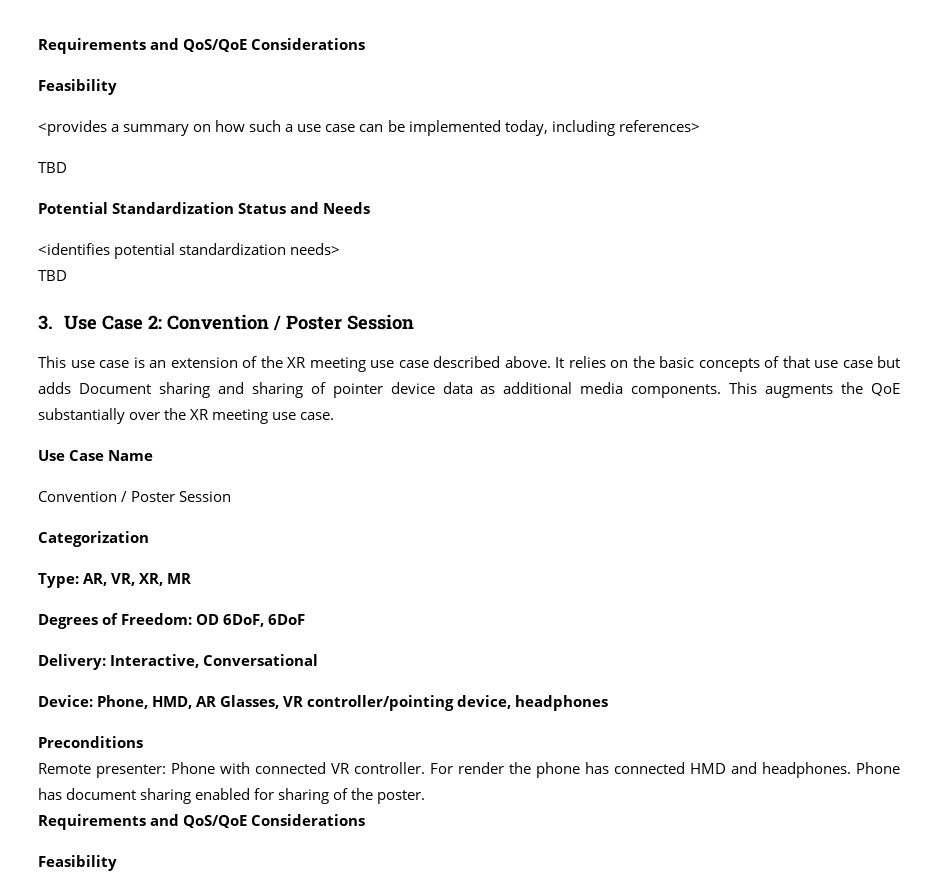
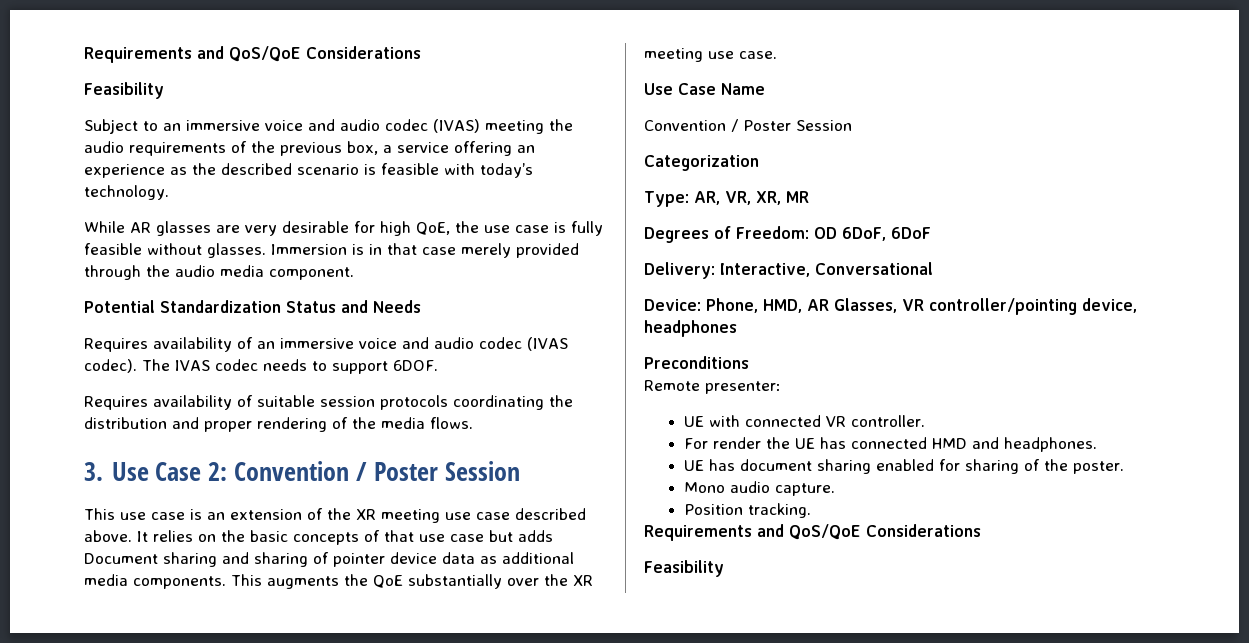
- <provides a summary on how such a use case can be implemented today, including references>
- TBD
+ Subject to an immersive voice and audio codec (IVAS) meeting the audio requirements of the previous box, a service offering an experience as the described scenario is feasible with today’s technology.
+ While AR glasses are very desirable for high QoE, the use case is fully feasible without glasses. Immersion is in that case merely provided through the audio media component.
- <identifies potential standardization needs>
- TBD
+ Requires availability of an immersive voice and audio codec (IVAS codec). The IVAS codec needs to support 6DOF.
+ Requires availability of suitable session protocols coordinating the distribution and proper rendering of the media flows.
- Remote presenter: Phone with connected VR controller. For render the phone has connected HMD and headphones. Phone has document sharing enabled for sharing of the poster.
+ Remote presenter:
+ UE with connected VR controller.
+ For render the UE has connected HMD and headphones.
+ UE has document sharing enabled for sharing of the poster.
+ Mono audio capture.
+ Position tracking.

